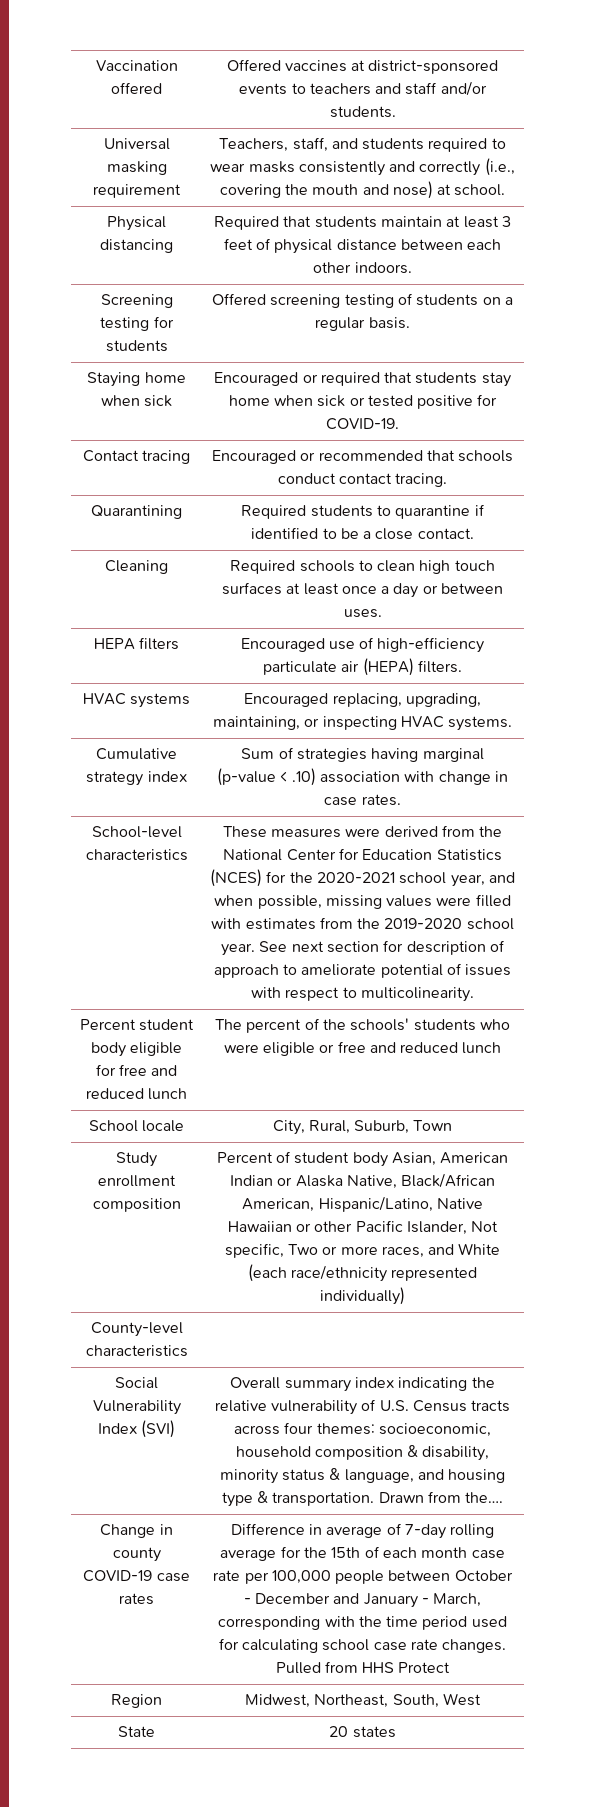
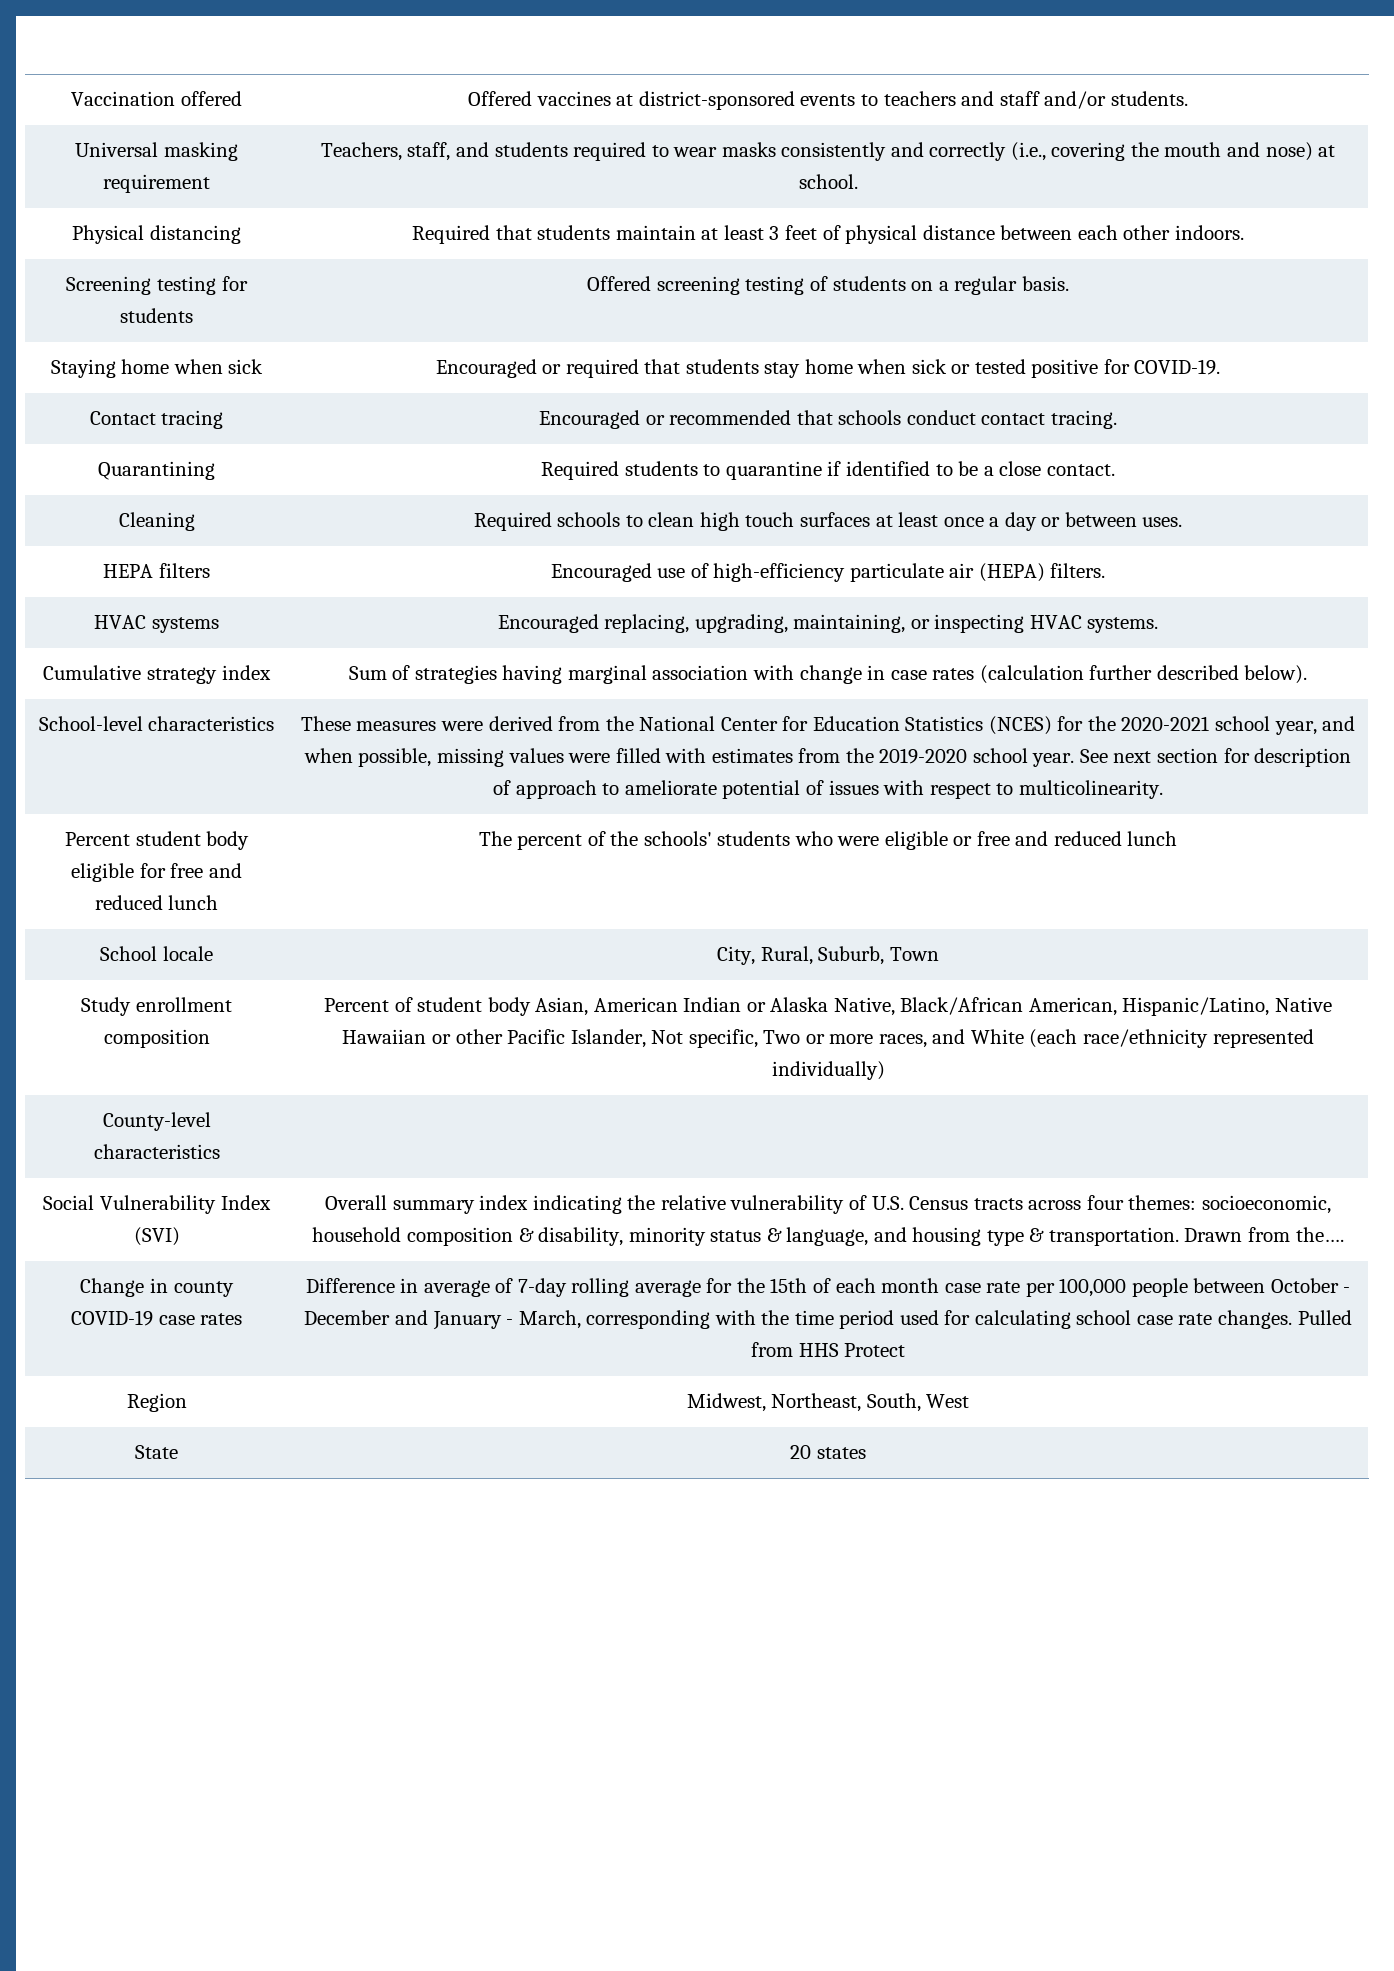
- Cumulative strategy index | Sum of strategies having marginal (p-value < .10) association with change in case rates.
+ Cumulative strategy index | Sum of strategies having marginal association with change in case rates (calculation further described below).

